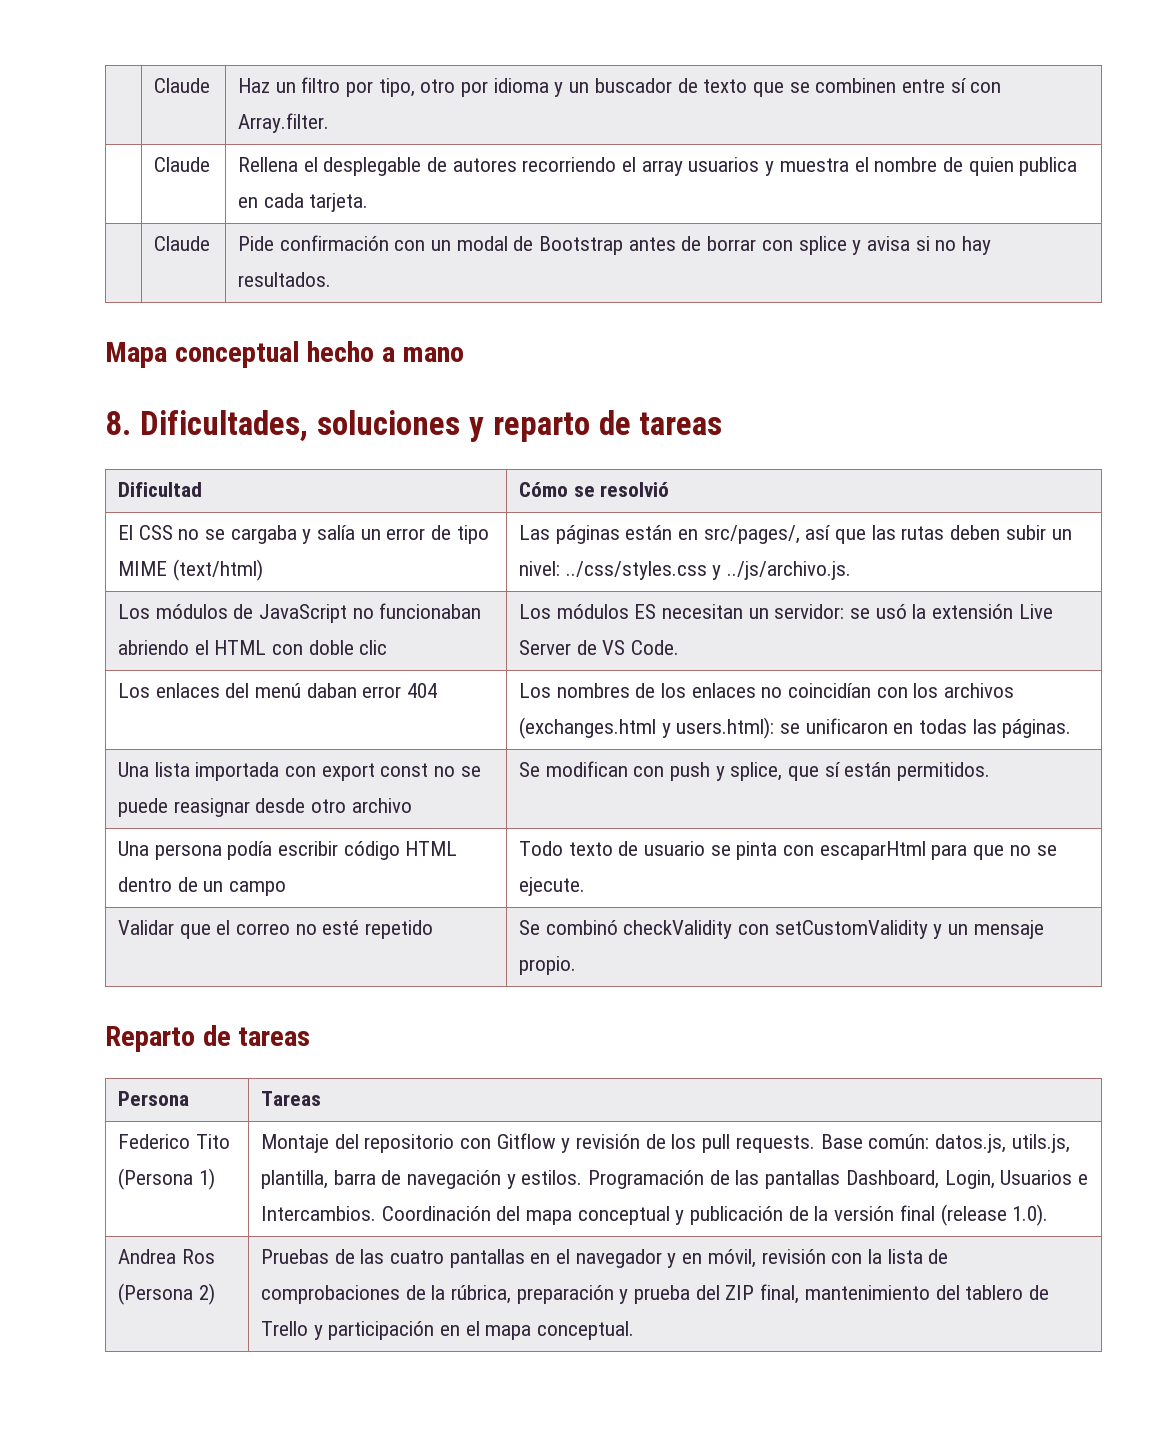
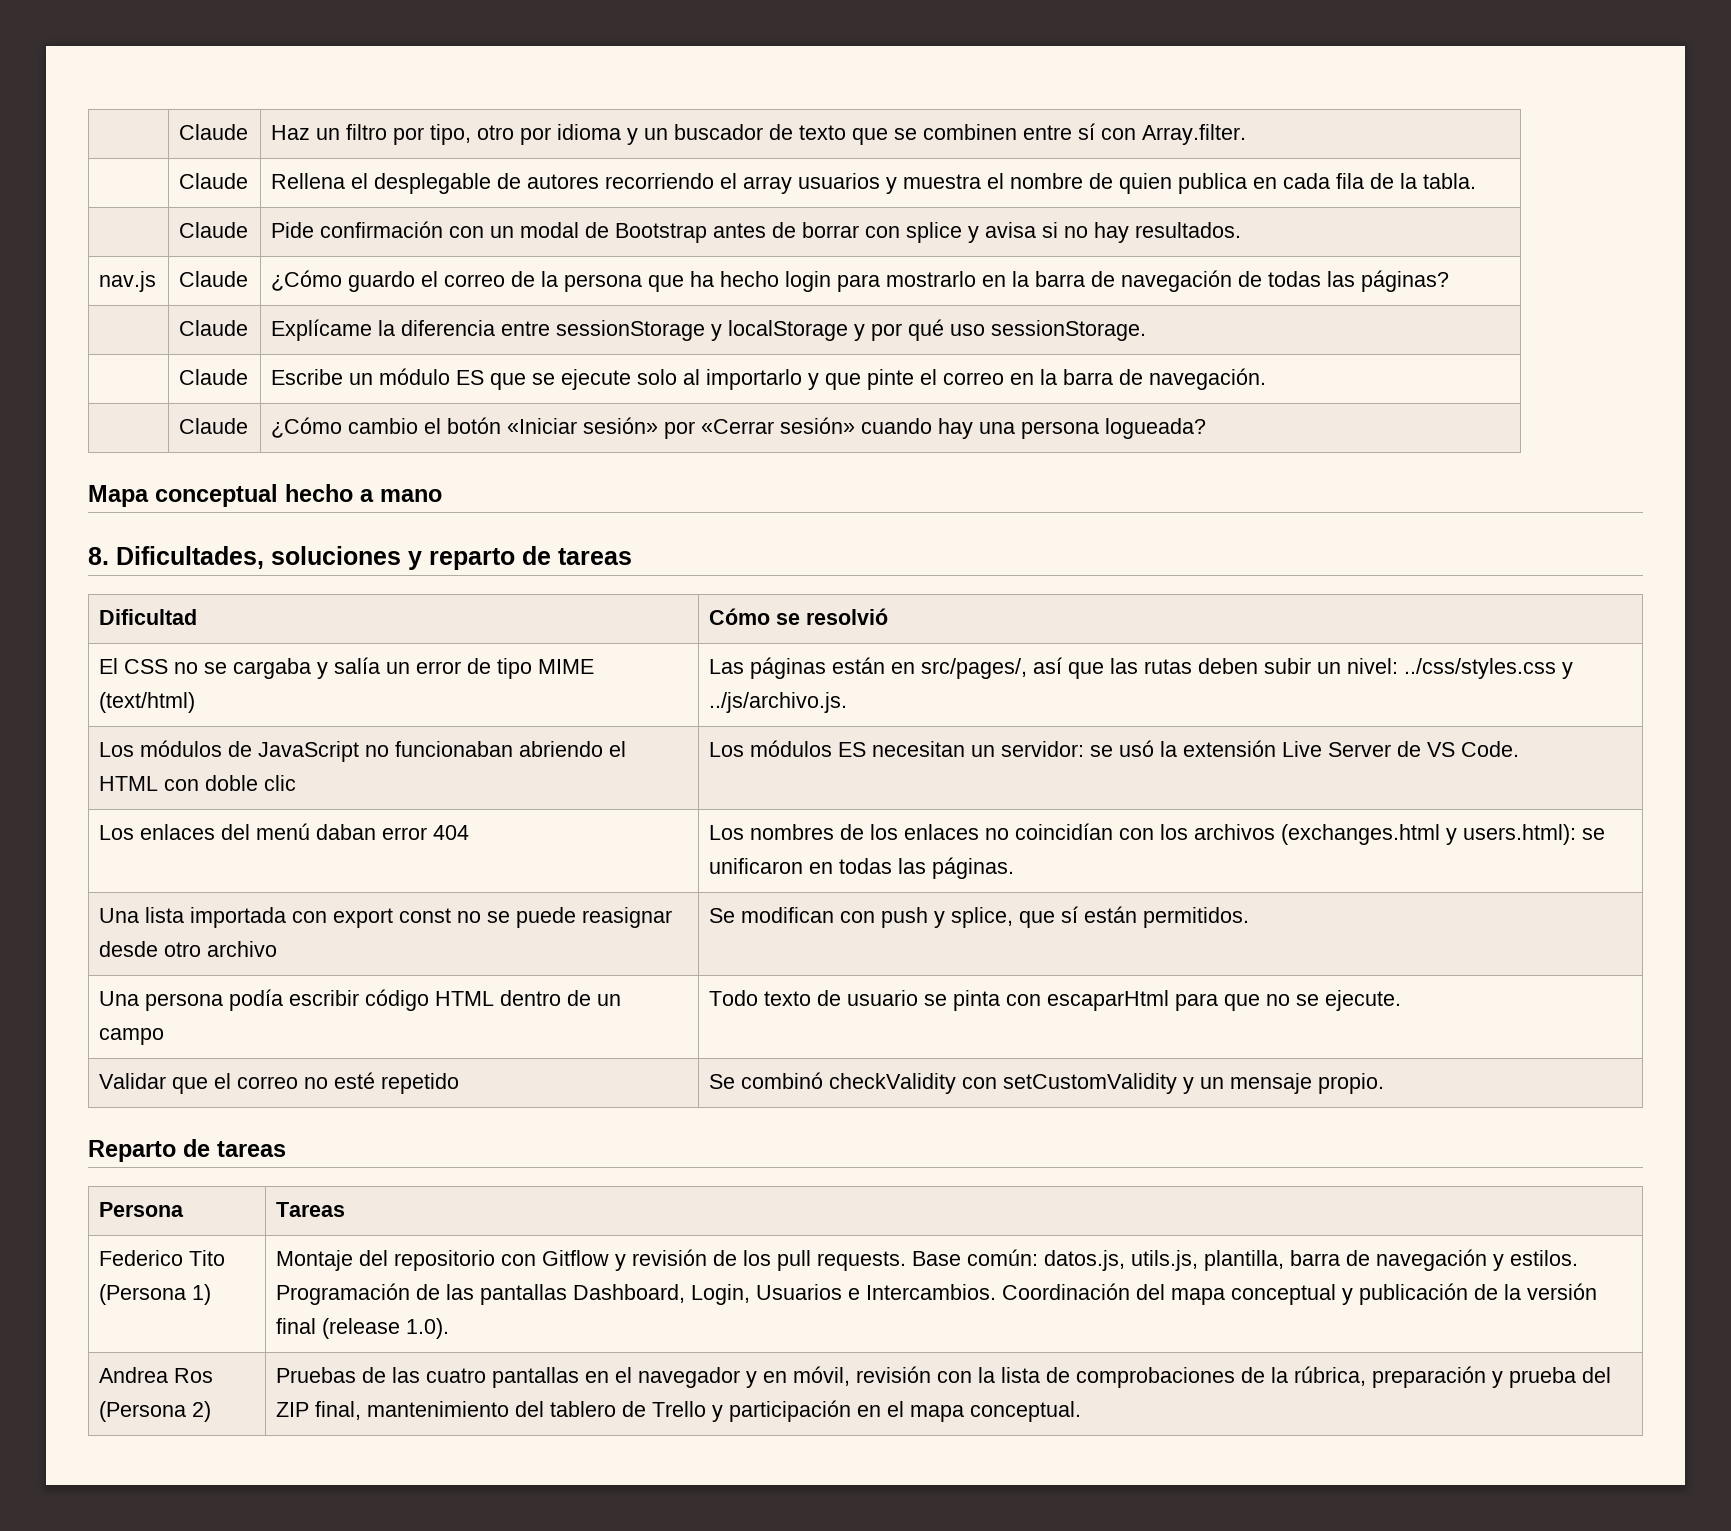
- | Claude | Rellena el desplegable de autores recorriendo el array usuarios y muestra el nombre de quien publica en cada tarjeta.
+ | Claude | Rellena el desplegable de autores recorriendo el array usuarios y muestra el nombre de quien publica en cada fila de la tabla.
+ nav.js | Claude | ¿Cómo guardo el correo de la persona que ha hecho login para mostrarlo en la barra de navegación de todas las páginas?
+ | Claude | Explícame la diferencia entre sessionStorage y localStorage y por qué uso sessionStorage.
+ | Claude | Escribe un módulo ES que se ejecute solo al importarlo y que pinte el correo en la barra de navegación.
+ | Claude | ¿Cómo cambio el botón «Iniciar sesión» por «Cerrar sesión» cuando hay una persona logueada?

